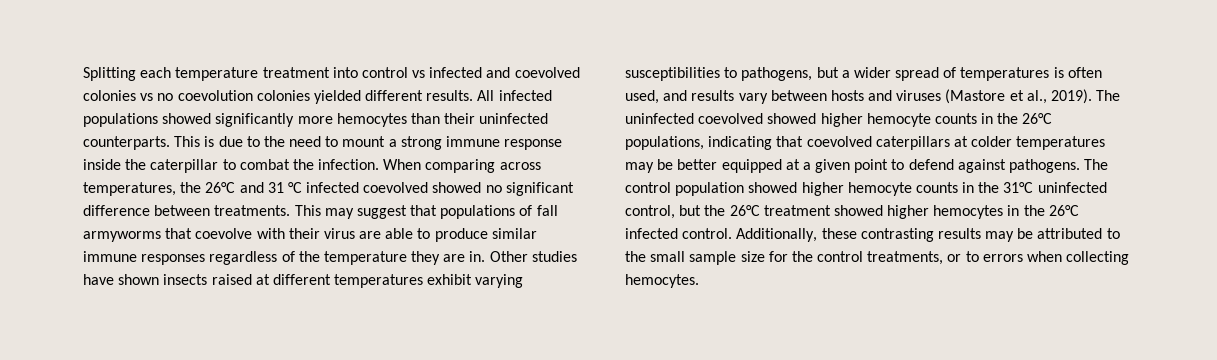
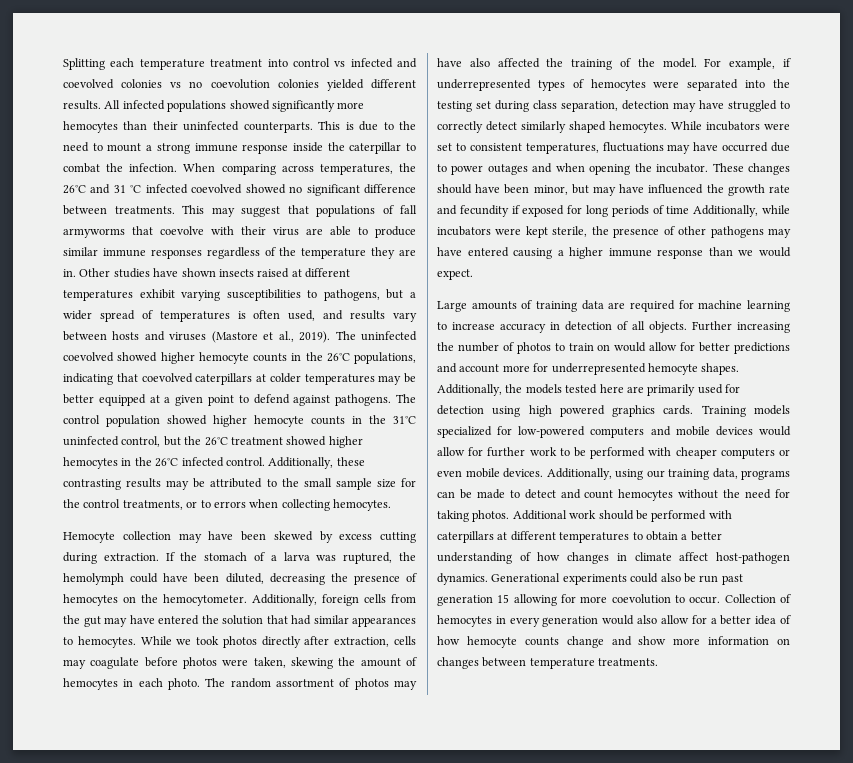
+ Hemocyte collection may have been skewed by excess cutting during extraction. If the stomach of a larva was ruptured, the hemolymph could have been diluted, decreasing the presence of hemocytes on the hemocytometer. Additionally, foreign cells from the gut may have entered the solution that had similar appearances to hemocytes. While we took photos directly after extraction, cells may coagulate before photos were taken, skewing the amount of hemocytes in each photo. The random assortment of photos may have also affected the training of the model. For example, if underrepresented types of hemocytes were separated into the testing set during class separation, detection may have struggled to correctly detect similarly shaped hemocytes. While incubators were set to consistent temperatures, fluctuations may have occurred due to power outages and when opening the incubator. These changes should have been minor, but may have influenced the growth rate and fecundity if exposed for long periods of time Additionally, while incubators were kept sterile, the presence of other pathogens may have entered causing a higher immune response than we would expect.
+ Large amounts of training data are required for machine learning to increase accuracy in detection of all objects. Further increasing the number of photos to train on would allow for better predictions and account more for underrepresented hemocyte shapes. Additionally, the models tested here are primarily used for detection using high powered graphics cards. Training models specialized for low-powered computers and mobile devices would allow for further work to be performed with cheaper computers or even mobile devices. Additionally, using our training data, programs can be made to detect and count hemocytes without the need for taking photos. Additional work should be performed with caterpillars at different temperatures to obtain a better understanding of how changes in climate affect host-pathogen dynamics. Generational experiments could also be run past generation 15 allowing for more coevolution to occur. Collection of hemocytes in every generation would also allow for a better idea of how hemocyte counts change and show more information on changes between temperature treatments.

